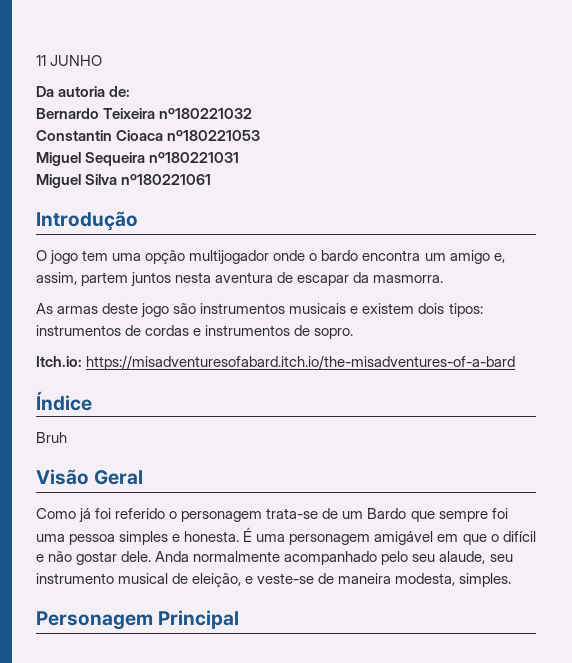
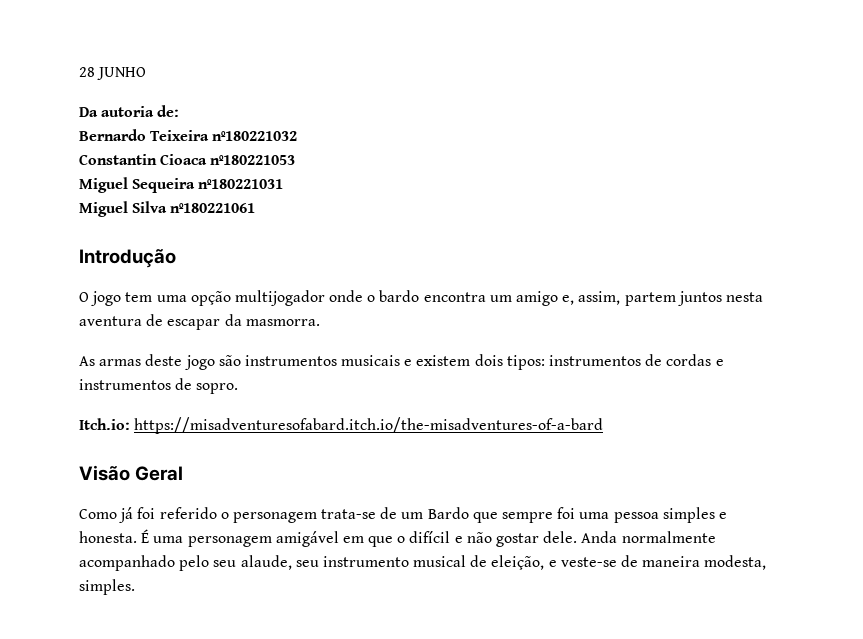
- 11 JUNHO
+ 28 JUNHO
- Índice
- Bruh
- Personagem Principal

